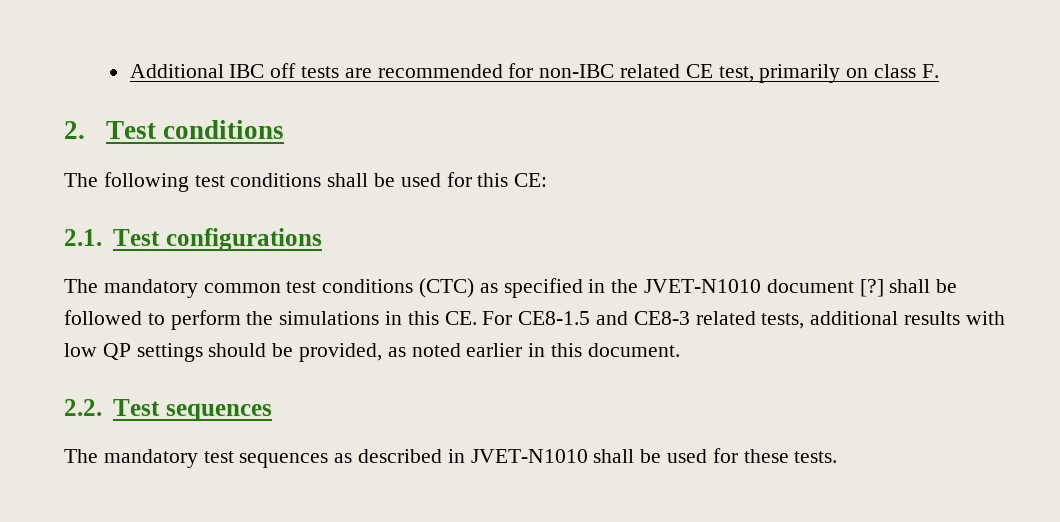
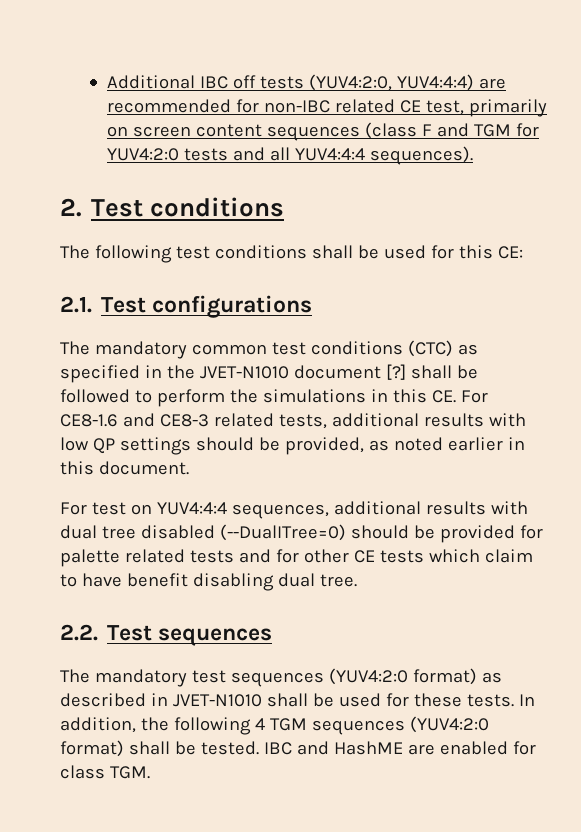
- Additional IBC off tests are recommended for non-IBC related CE test, primarily on class F.
+ Additional IBC off tests (YUV4:2:0, YUV4:4:4) are recommended for non-IBC related CE test, primarily on screen content sequences (class F and TGM for YUV4:2:0 tests and all YUV4:4:4 sequences).
- The mandatory common test conditions (CTC) as specified in the JVET-N1010 document [?] shall be followed to perform the simulations in this CE. For CE8-1.5 and CE8-3 related tests, additional results with low QP settings should be provided, as noted earlier in this document.
+ The mandatory common test conditions (CTC) as specified in the JVET-N1010 document [?] shall be followed to perform the simulations in this CE. For CE8-1.6 and CE8-3 related tests, additional results with low QP settings should be provided, as noted earlier in this document.
+ For test on YUV4:4:4 sequences, additional results with dual tree disabled (--DualITree=0) should be provided for palette related tests and for other CE tests which claim to have benefit disabling dual tree.
- The mandatory test sequences as described in JVET-N1010 shall be used for these tests.
+ The mandatory test sequences (YUV4:2:0 format) as described in JVET-N1010 shall be used for these tests.
+ In addition, the following 4 TGM sequences (YUV4:2:0 format) shall be tested. IBC and HashME are enabled for class TGM.

